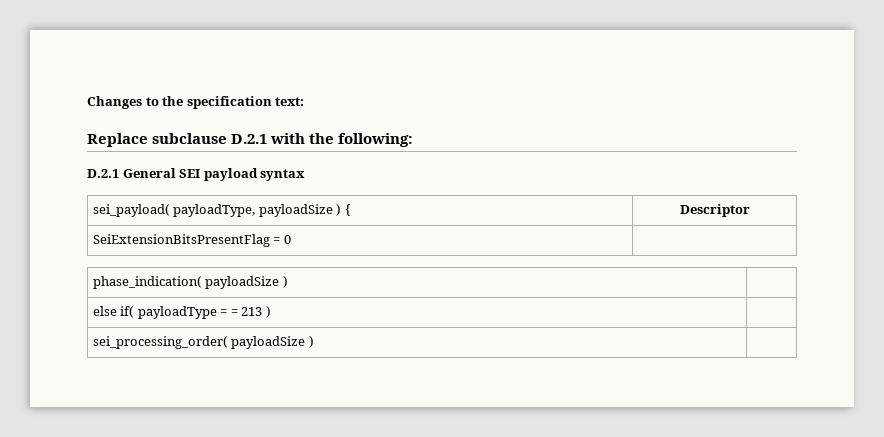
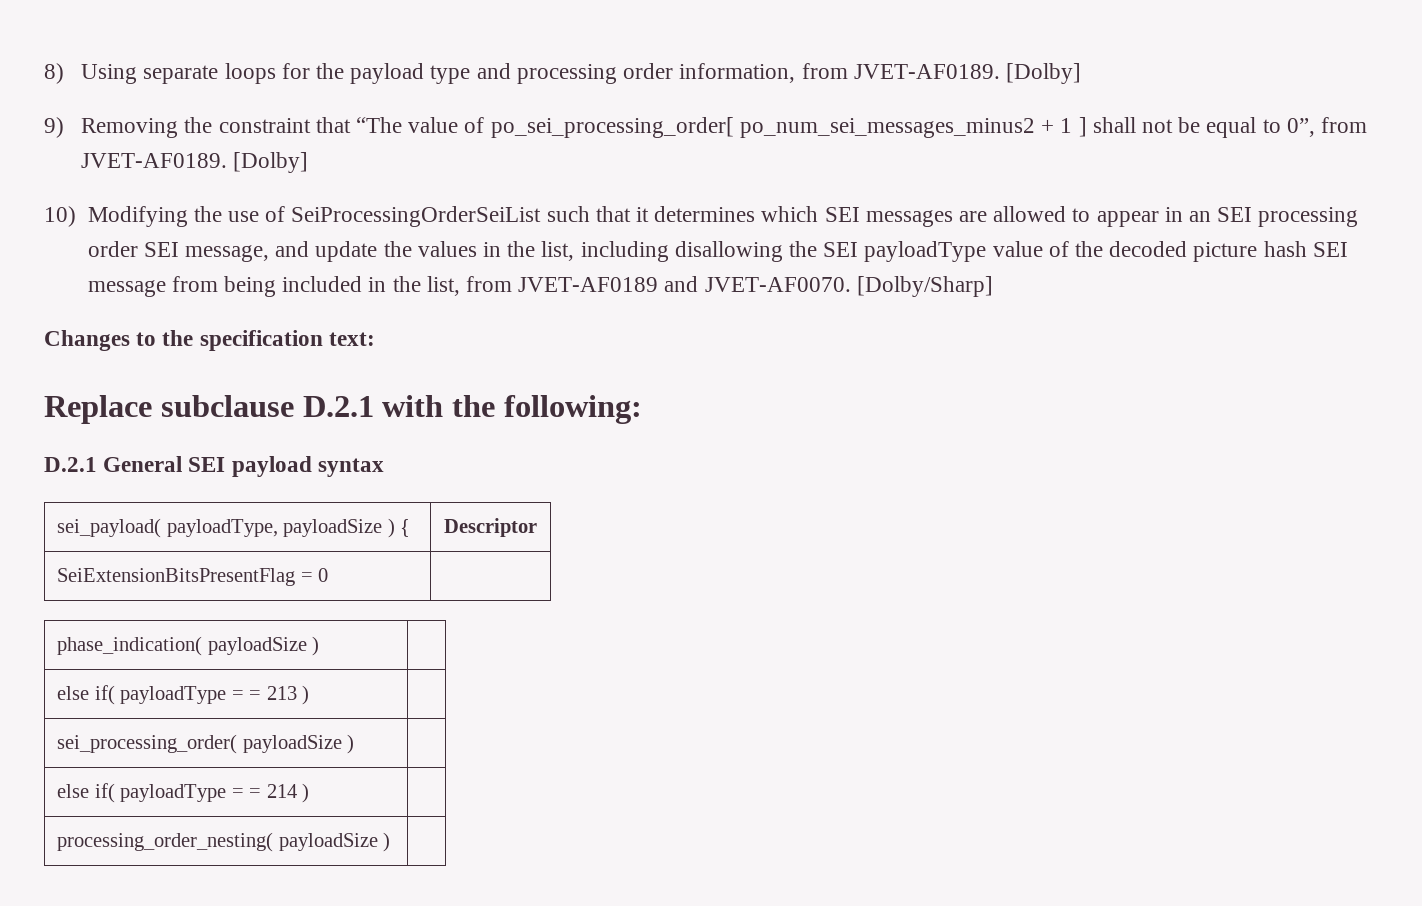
+ 8) Using separate loops for the payload type and processing order information, from JVET-AF0189. [Dolby]
+ 9) Removing the constraint that “The value of po_sei_processing_order[ po_num_sei_messages_minus2 + 1 ] shall not be equal to 0”, from JVET-AF0189. [Dolby]
+ 10) Modifying the use of SeiProcessingOrderSeiList such that it determines which SEI messages are allowed to appear in an SEI processing order SEI message, and update the values in the list, including disallowing the SEI payloadType value of the decoded picture hash SEI message from being included in the list, from JVET-AF0189 and JVET-AF0070. [Dolby/Sharp]
+ else if( payloadType = = 214 ) |
+ processing_order_nesting( payloadSize ) |

